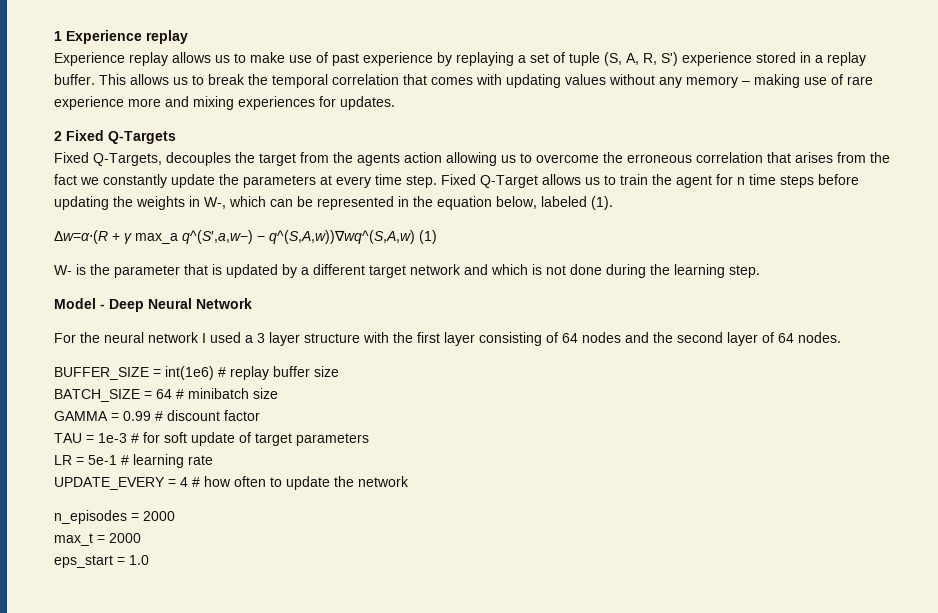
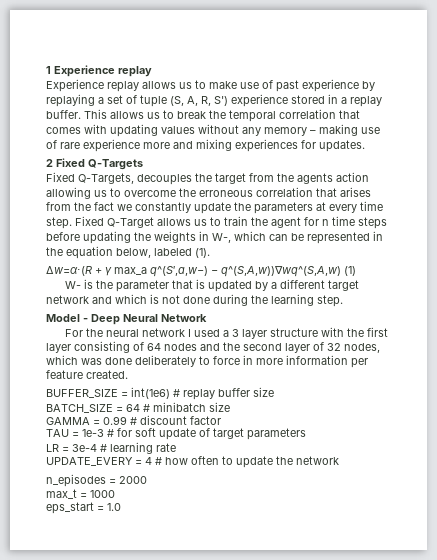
- For the neural network I used a 3 layer structure with the first layer consisting of 64 nodes and the second layer of 64 nodes.
+ For the neural network I used a 3 layer structure with the first layer consisting of 64 nodes and the second layer of 32 nodes, which was done deliberately to force in more information per feature created.
- LR = 5e-1 # learning rate
+ LR = 3e-4 # learning rate
- max_t = 2000
+ max_t = 1000

